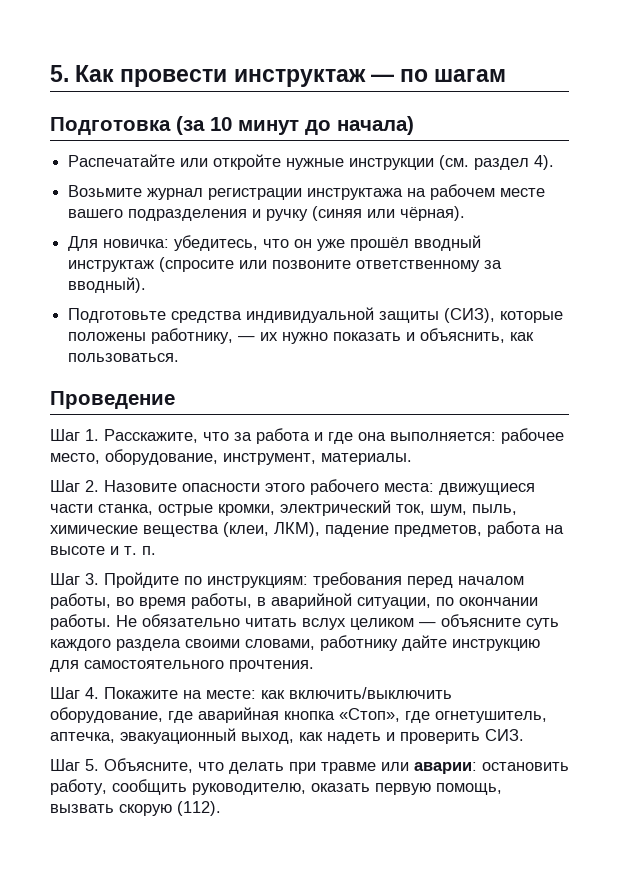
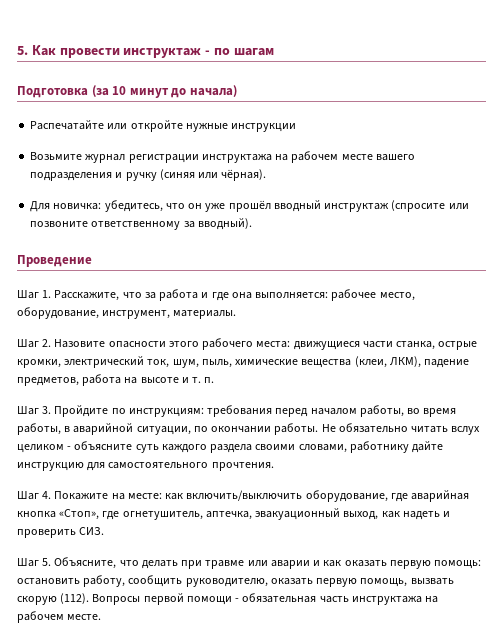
- 5. Как провести инструктаж — по шагам
+ 5. Как провести инструктаж - по шагам
- Распечатайте или откройте нужные инструкции (см. раздел 4).
+ Распечатайте или откройте нужные инструкции
- Подготовьте средства индивидуальной защиты (СИЗ), которые положены работнику, — их нужно показать и объяснить, как пользоваться.
- Не обязательно читать вслух целиком — объясните суть каждого раздела своими словами, работнику дайте инструкцию для самостоятельного прочтения.
+ Не обязательно читать вслух целиком - объясните суть каждого раздела своими словами, работнику дайте инструкцию для самостоятельного прочтения.
- Шаг 5. Объясните, что делать при травме или аварии: остановить работу, сообщить руководителю, оказать первую помощь, вызвать скорую (112).
+ Шаг 5. Объясните, что делать при травме или аварии и как оказать первую помощь: остановить работу, сообщить руководителю, оказать первую помощь, вызвать скорую (112).
+ Вопросы первой помощи - обязательная часть инструктажа на рабочем месте.

